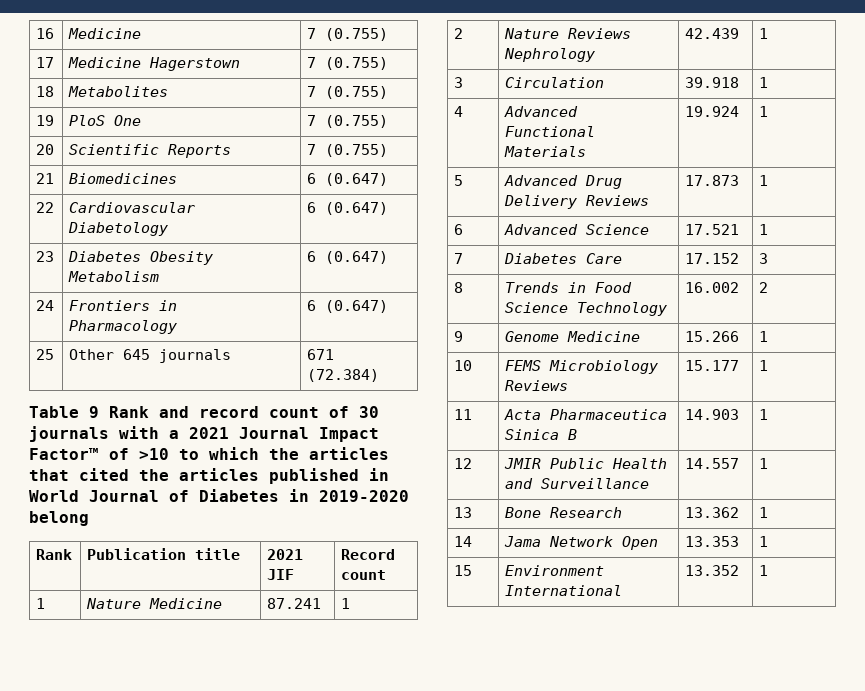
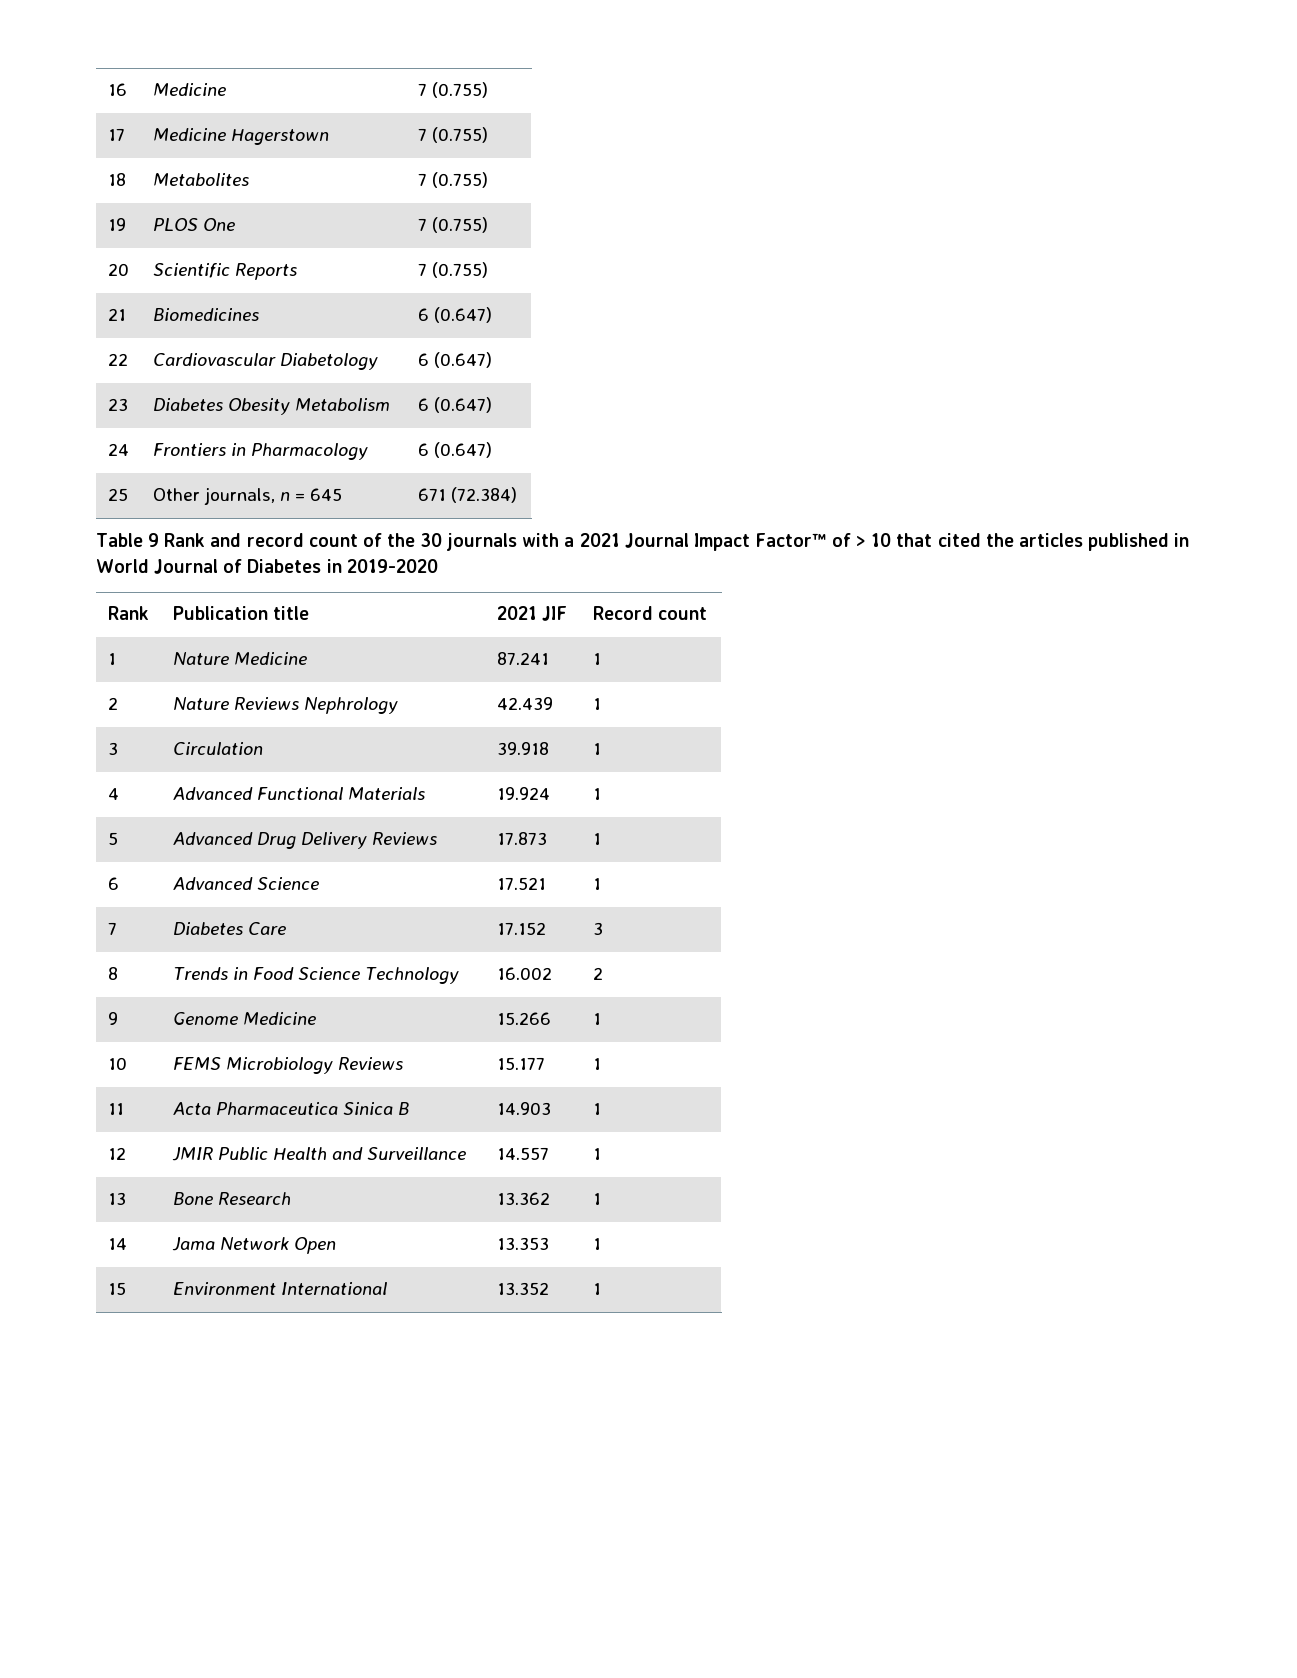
- 19 | PloS One | 7 (0.755)
+ 19 | PLOS One | 7 (0.755)
- 25 | Other 645 journals | 671 (72.384)
+ 25 | Other journals, n = 645 | 671 (72.384)
- Table 9 Rank and record count of 30 journals with a 2021 Journal Impact Factor™ of >10 to which the articles that cited the articles published in World Journal of Diabetes in 2019-2020 belong
+ Table 9 Rank and record count of the 30 journals with a 2021 Journal Impact Factor™ of > 10 that cited the articles published in World Journal of Diabetes in 2019-2020

